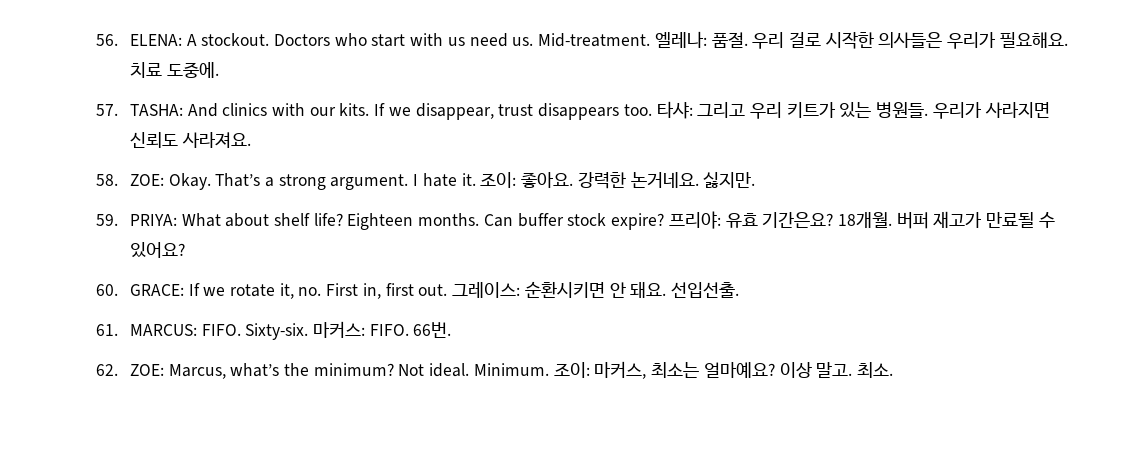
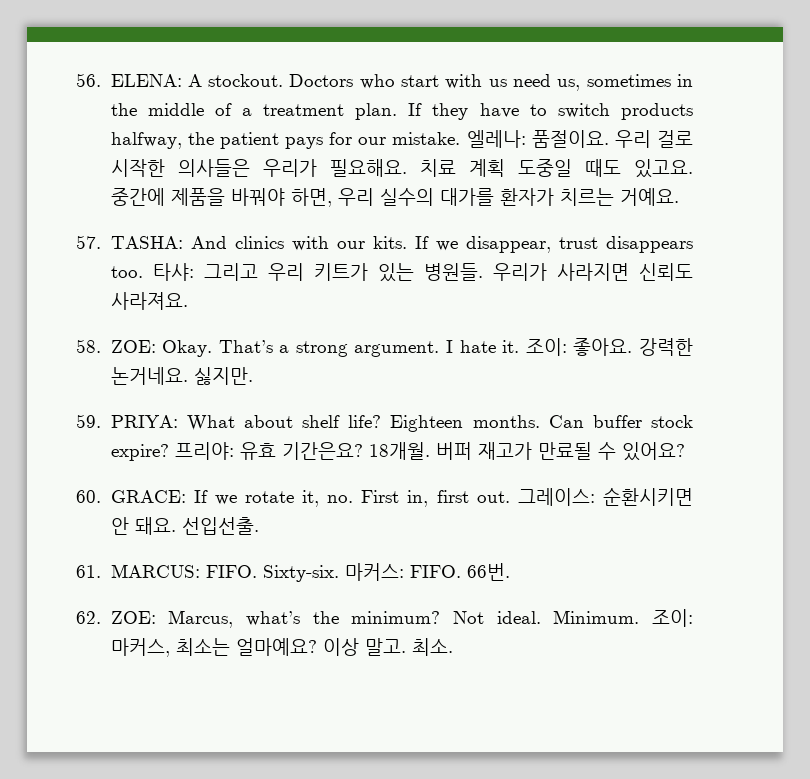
- Doctors who start with us need us. Mid-treatment. 엘레나: 품절.
+ Doctors who start with us need us, sometimes in the middle of a treatment plan. If they have to switch products halfway, the patient pays for our mistake. 엘레나: 품절이요.
- 치료 도중에.
+ 치료 계획 도중일 때도 있고요. 중간에 제품을 바꿔야 하면, 우리 실수의 대가를 환자가 치르는 거예요.

